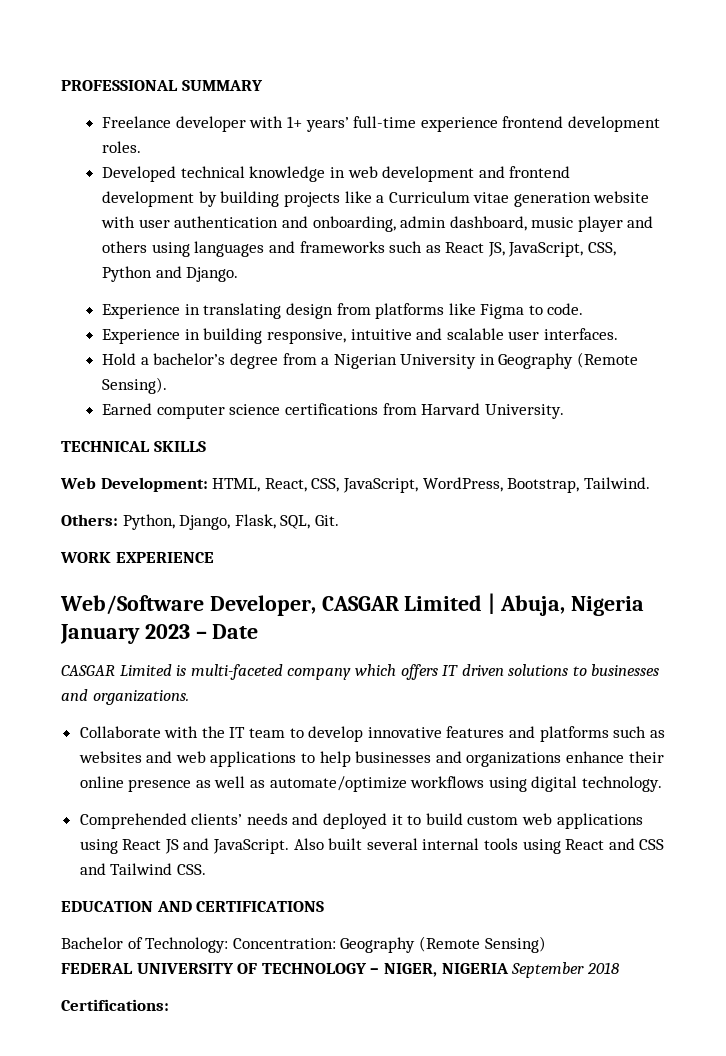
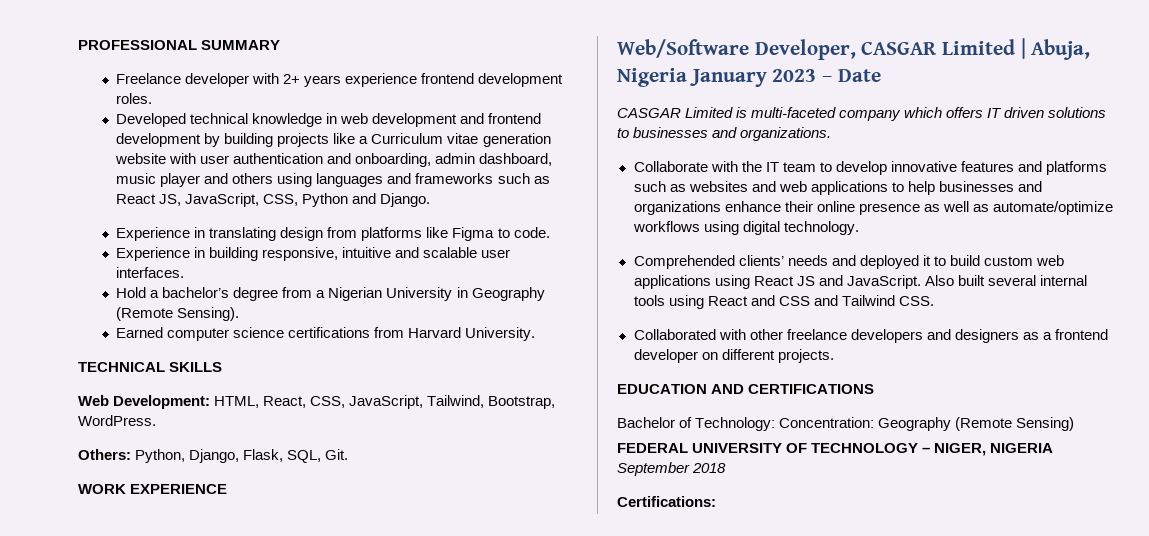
- Freelance developer with 1+ years’ full-time experience frontend development roles.
+ Freelance developer with 2+ years experience frontend development roles.
- Web Development: HTML, React, CSS, JavaScript, WordPress, Bootstrap, Tailwind.
+ Web Development: HTML, React, CSS, JavaScript, Tailwind, Bootstrap, WordPress.
+ Collaborated with other freelance developers and designers as a frontend developer on different projects.

